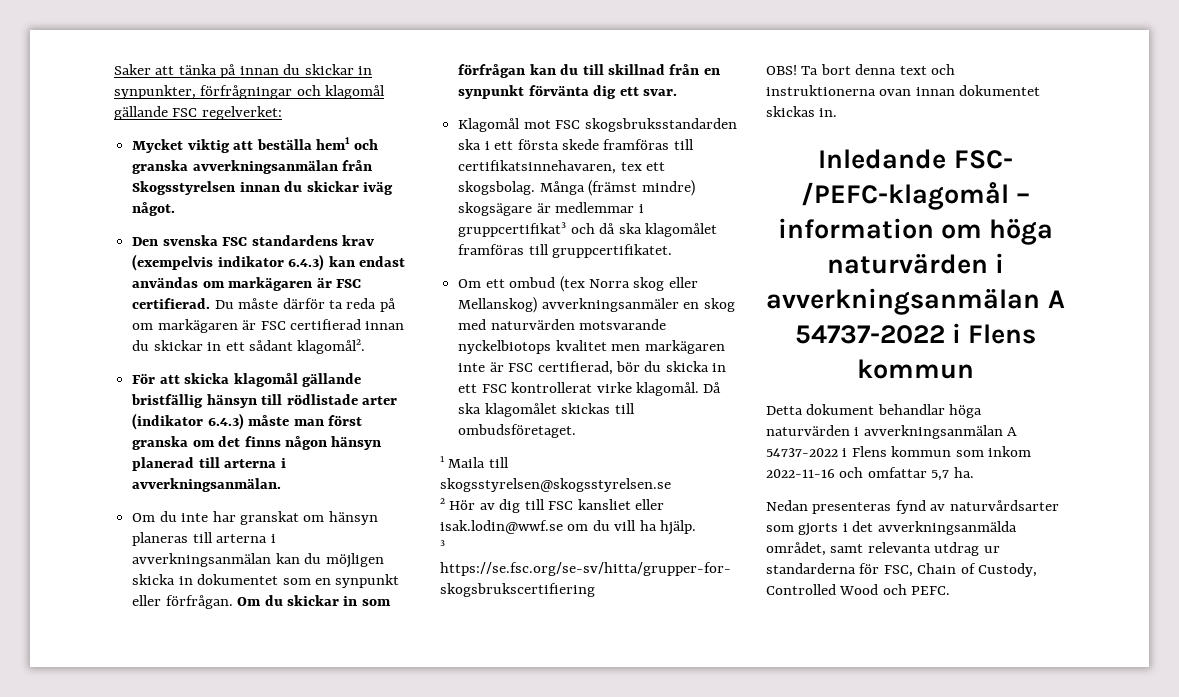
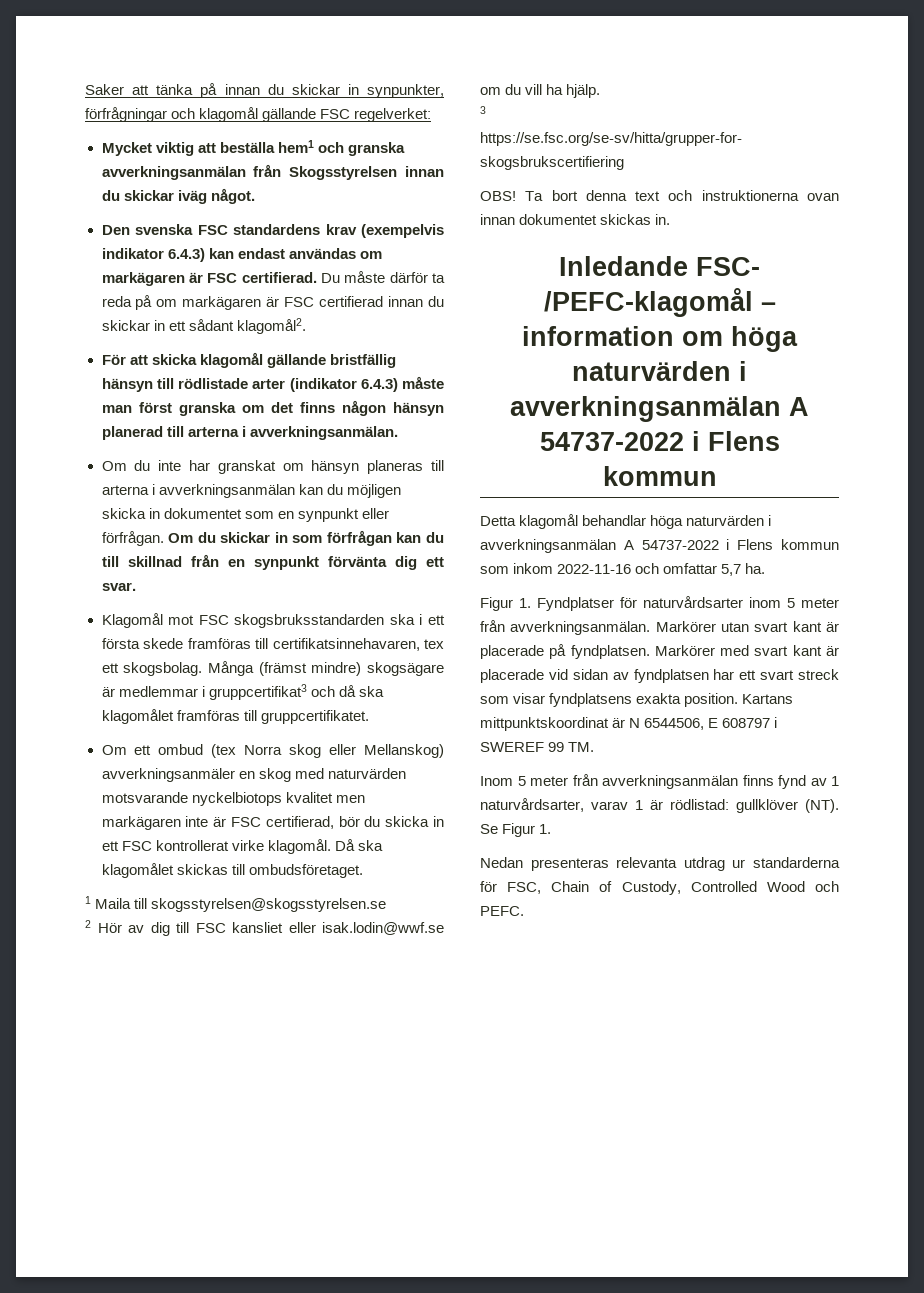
- Detta dokument behandlar höga naturvärden i avverkningsanmälan A 54737-2022 i Flens kommun som inkom 2022-11-16 och omfattar 5,7 ha.
+ Detta klagomål behandlar höga naturvärden i avverkningsanmälan A 54737-2022 i Flens kommun som inkom 2022-11-16 och omfattar 5,7 ha.
- Nedan presenteras fynd av naturvårdsarter som gjorts i det avverkningsanmälda området, samt relevanta utdrag ur standarderna för FSC, Chain of Custody, Controlled Wood och PEFC.
+ Figur 1. Fyndplatser för naturvårdsarter inom 5 meter från avverkningsanmälan. Markörer utan svart kant är placerade på fyndplatsen. Markörer med svart kant är placerade vid sidan av fyndplatsen har ett svart streck som visar fyndplatsens exakta position. Kartans mittpunktskoordinat är N 6544506, E 608797 i SWEREF 99 TM.
+ Inom 5 meter från avverkningsanmälan finns fynd av 1 naturvårdsarter, varav 1 är rödlistad: gullklöver (NT). Se Figur 1.
+ Nedan presenteras relevanta utdrag ur standarderna för FSC, Chain of Custody, Controlled Wood och PEFC.

